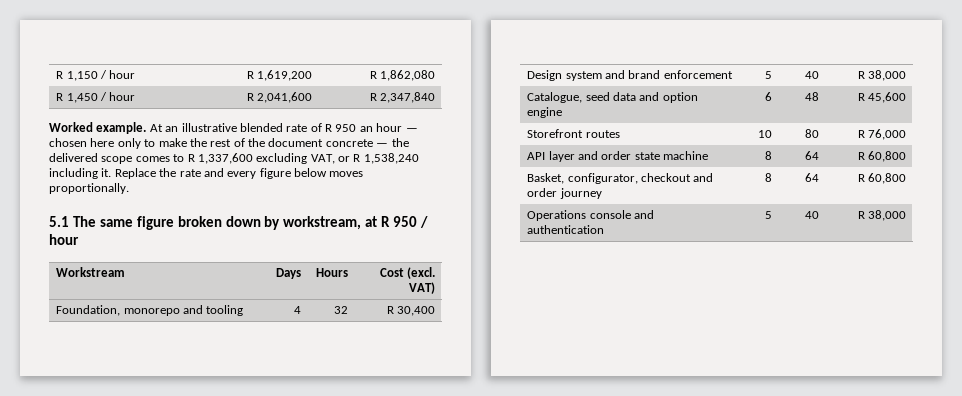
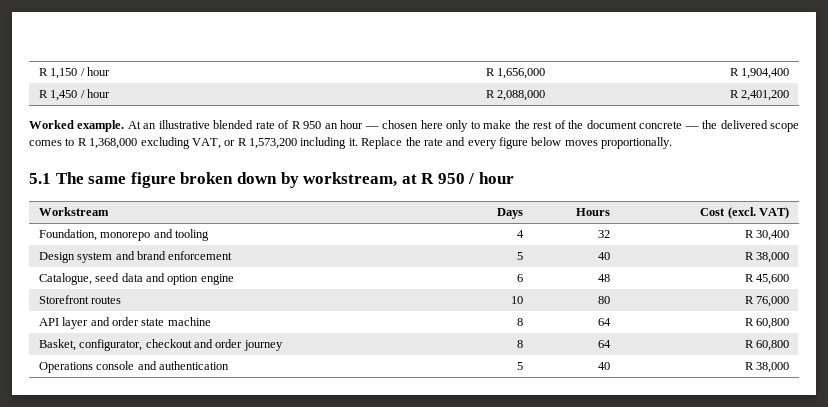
- R 1,150 / hour | R 1,619,200 | R 1,862,080
+ R 1,150 / hour | R 1,656,000 | R 1,904,400
- R 1,450 / hour | R 2,041,600 | R 2,347,840
+ R 1,450 / hour | R 2,088,000 | R 2,401,200
- At an illustrative blended rate of R 950 an hour — chosen here only to make the rest of the document concrete — the delivered scope comes to R 1,337,600 excluding VAT, or R 1,538,240 including it.
+ At an illustrative blended rate of R 950 an hour — chosen here only to make the rest of the document concrete — the delivered scope comes to R 1,368,000 excluding VAT, or R 1,573,200 including it.

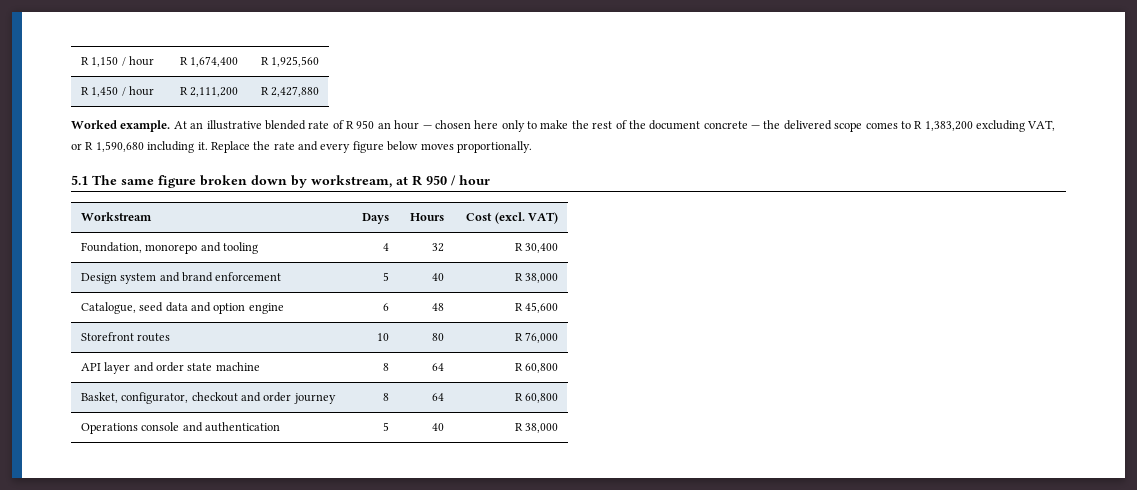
- R 1,150 / hour | R 1,656,000 | R 1,904,400
+ R 1,150 / hour | R 1,674,400 | R 1,925,560
- R 1,450 / hour | R 2,088,000 | R 2,401,200
+ R 1,450 / hour | R 2,111,200 | R 2,427,880
- At an illustrative blended rate of R 950 an hour — chosen here only to make the rest of the document concrete — the delivered scope comes to R 1,368,000 excluding VAT, or R 1,573,200 including it.
+ At an illustrative blended rate of R 950 an hour — chosen here only to make the rest of the document concrete — the delivered scope comes to R 1,383,200 excluding VAT, or R 1,590,680 including it.

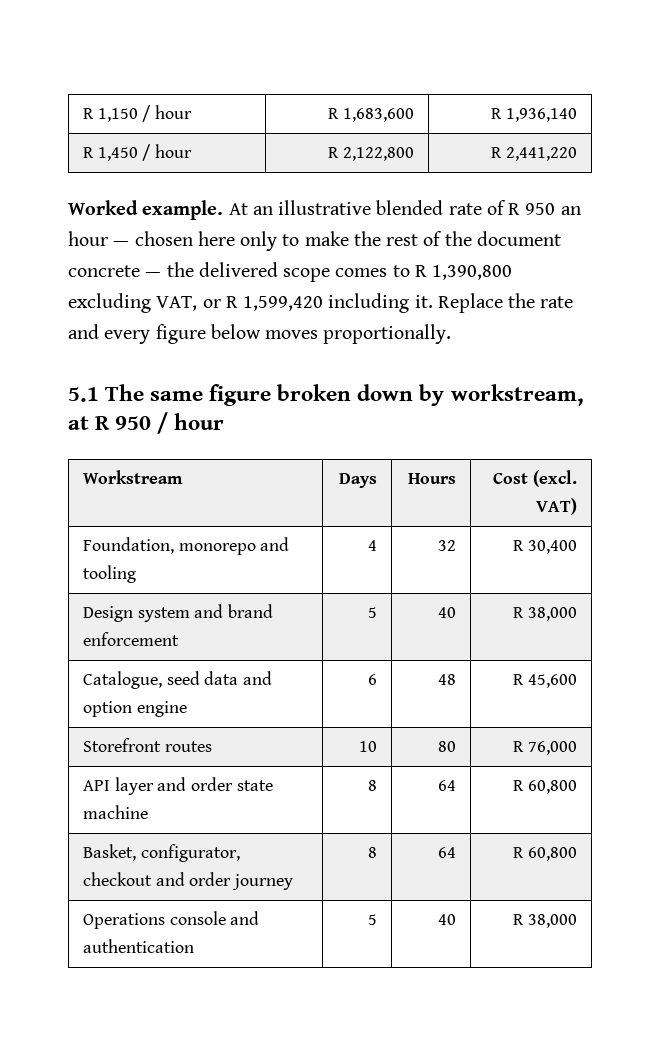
- R 1,150 / hour | R 1,674,400 | R 1,925,560
+ R 1,150 / hour | R 1,683,600 | R 1,936,140
- R 1,450 / hour | R 2,111,200 | R 2,427,880
+ R 1,450 / hour | R 2,122,800 | R 2,441,220
- At an illustrative blended rate of R 950 an hour — chosen here only to make the rest of the document concrete — the delivered scope comes to R 1,383,200 excluding VAT, or R 1,590,680 including it.
+ At an illustrative blended rate of R 950 an hour — chosen here only to make the rest of the document concrete — the delivered scope comes to R 1,390,800 excluding VAT, or R 1,599,420 including it.

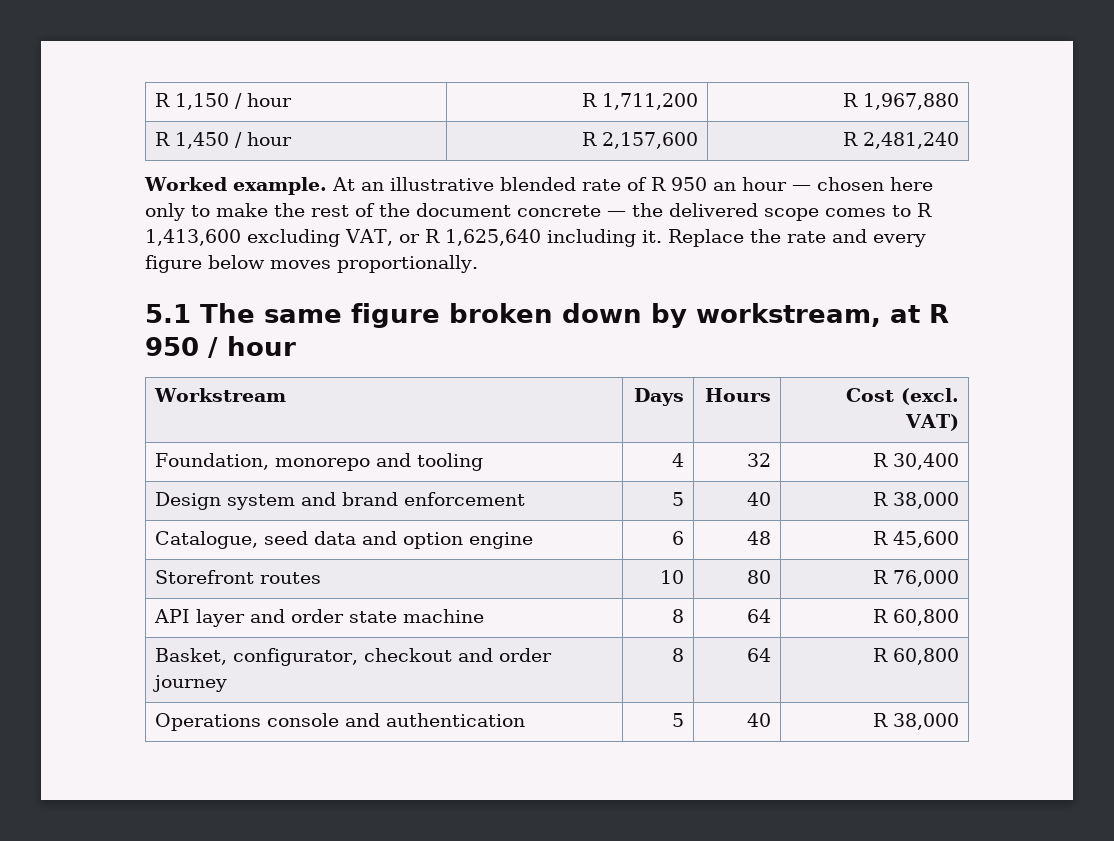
- R 1,150 / hour | R 1,683,600 | R 1,936,140
+ R 1,150 / hour | R 1,711,200 | R 1,967,880
- R 1,450 / hour | R 2,122,800 | R 2,441,220
+ R 1,450 / hour | R 2,157,600 | R 2,481,240
- At an illustrative blended rate of R 950 an hour — chosen here only to make the rest of the document concrete — the delivered scope comes to R 1,390,800 excluding VAT, or R 1,599,420 including it.
+ At an illustrative blended rate of R 950 an hour — chosen here only to make the rest of the document concrete — the delivered scope comes to R 1,413,600 excluding VAT, or R 1,625,640 including it.

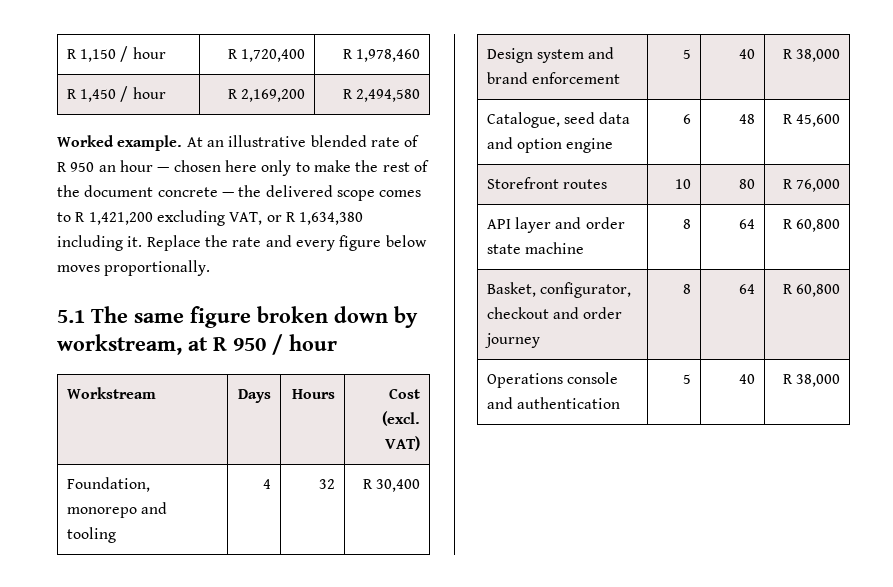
- R 1,150 / hour | R 1,711,200 | R 1,967,880
+ R 1,150 / hour | R 1,720,400 | R 1,978,460
- R 1,450 / hour | R 2,157,600 | R 2,481,240
+ R 1,450 / hour | R 2,169,200 | R 2,494,580
- At an illustrative blended rate of R 950 an hour — chosen here only to make the rest of the document concrete — the delivered scope comes to R 1,413,600 excluding VAT, or R 1,625,640 including it.
+ At an illustrative blended rate of R 950 an hour — chosen here only to make the rest of the document concrete — the delivered scope comes to R 1,421,200 excluding VAT, or R 1,634,380 including it.

